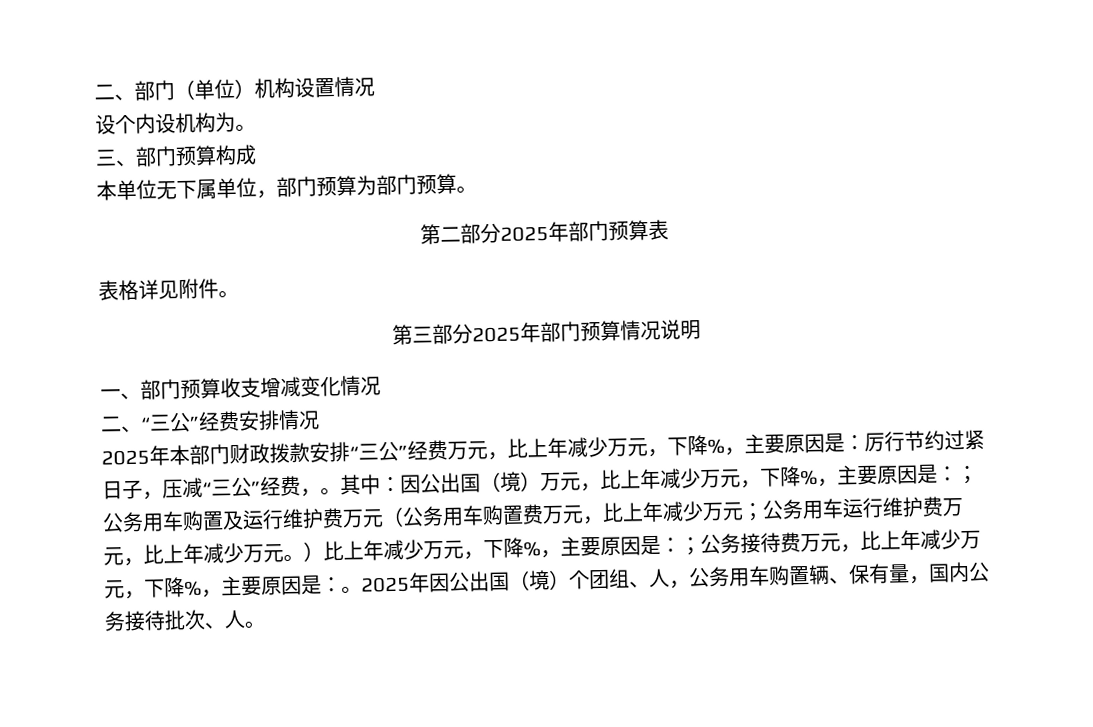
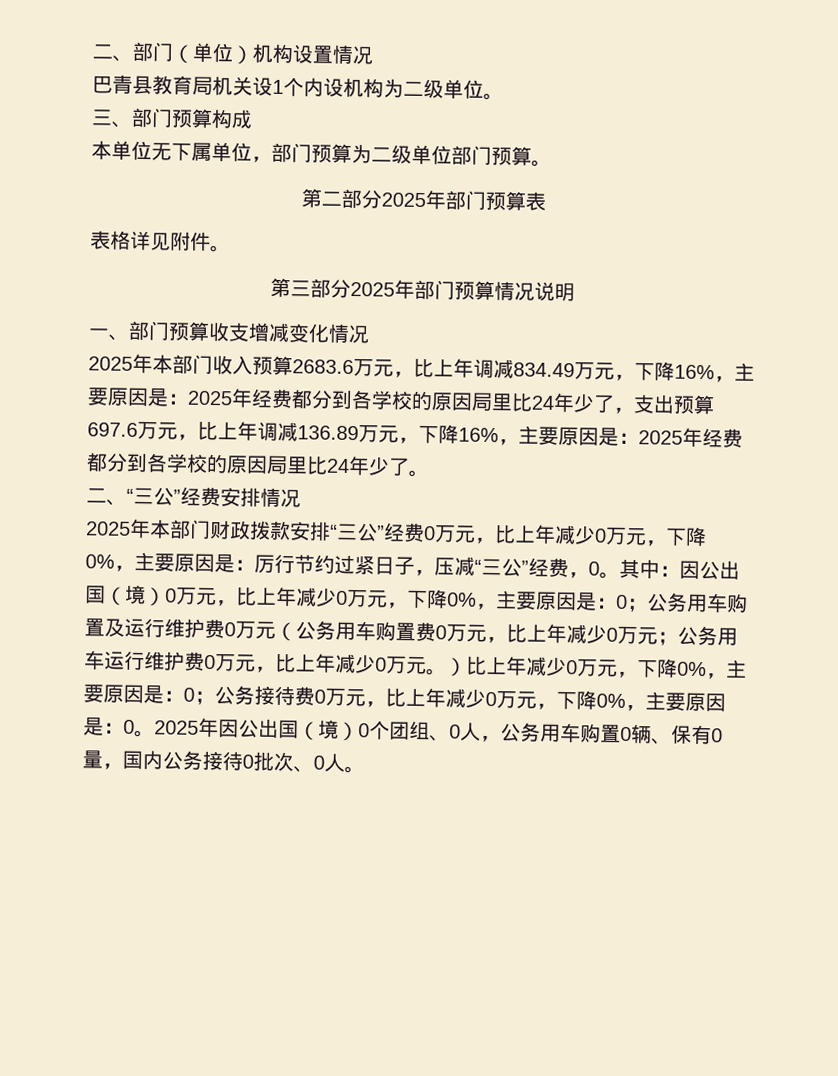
- 设个内设机构为。
+ 巴青县教育局机关设1个内设机构为二级单位。
- 本单位无下属单位，部门预算为部门预算。
+ 本单位无下属单位，部门预算为二级单位部门预算。
+ 2025年本部门收入预算2683.6万元，比上年调减834.49万元，下降16%，主要原因是：2025年经费都分到各学校的原因局里比24年少了，支出预算697.6万元，比上年调减136.89万元，下降16%，主要原因是：2025年经费都分到各学校的原因局里比24年少了。
- 2025年本部门财政拨款安排“三公”经费万元，比上年减少万元，下降%，主要原因是：厉行节约过紧日子，压减“三公”经费，。
+ 2025年本部门财政拨款安排“三公”经费0万元，比上年减少0万元，下降0%，主要原因是：厉行节约过紧日子，压减“三公”经费，0。
- 其中：因公出国（境）万元，比上年减少万元，下降%，主要原因是：；公务用车购置及运行维护费万元（公务用车购置费万元，比上年减少万元；公务用车运行维护费万元，比上年减少万元。）比上年减少万元，下降%，主要原因是：；公务接待费万元，比上年减少万元，下降%，主要原因是：。
+ 其中：因公出国（境）0万元，比上年减少0万元，下降0%，主要原因是：0；公务用车购置及运行维护费0万元（公务用车购置费0万元，比上年减少0万元；公务用车运行维护费0万元，比上年减少0万元。）比上年减少0万元，下降0%，主要原因是：0；公务接待费0万元，比上年减少0万元，下降0%，主要原因是：0。
- 2025年因公出国（境）个团组、人，公务用车购置辆、保有量，国内公务接待批次、人。
+ 2025年因公出国（境）0个团组、0人，公务用车购置0辆、保有0量，国内公务接待0批次、0人。

